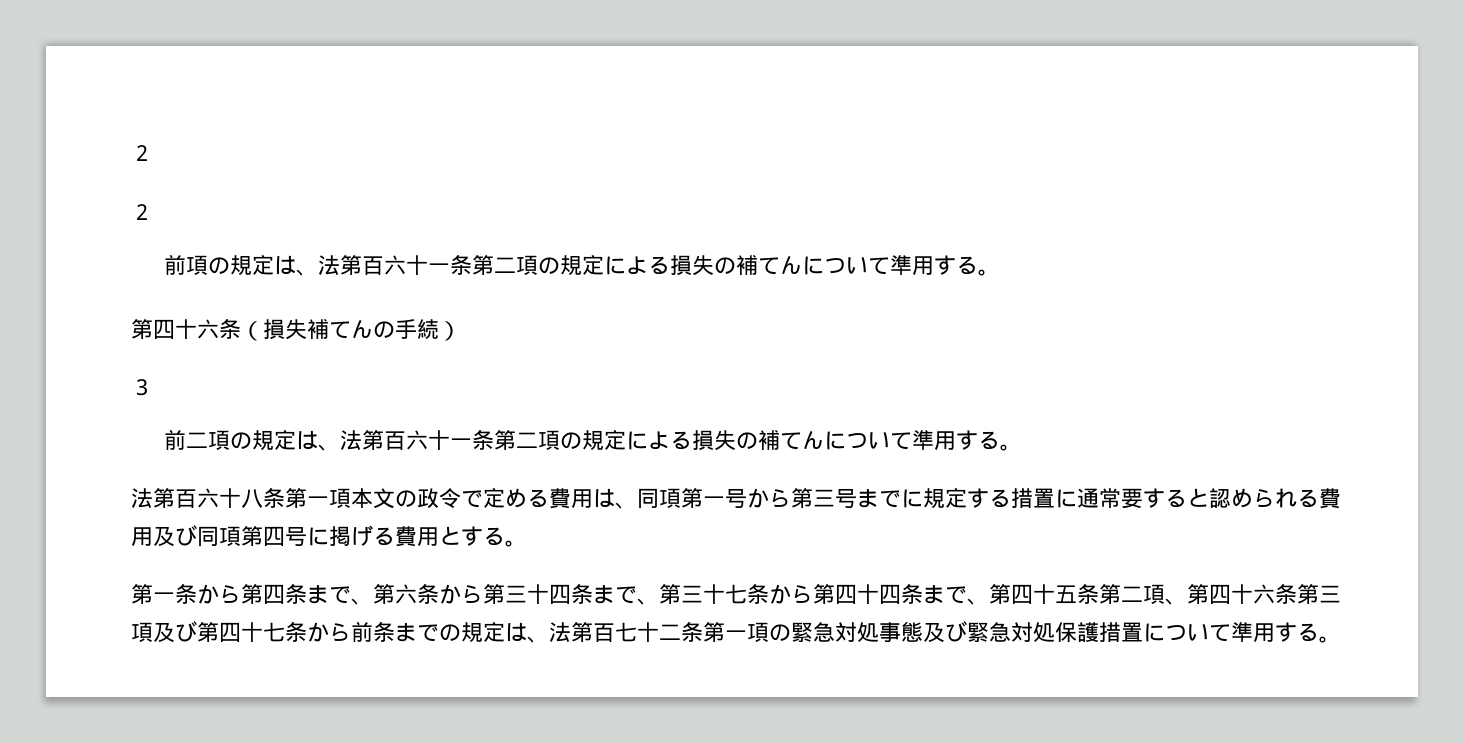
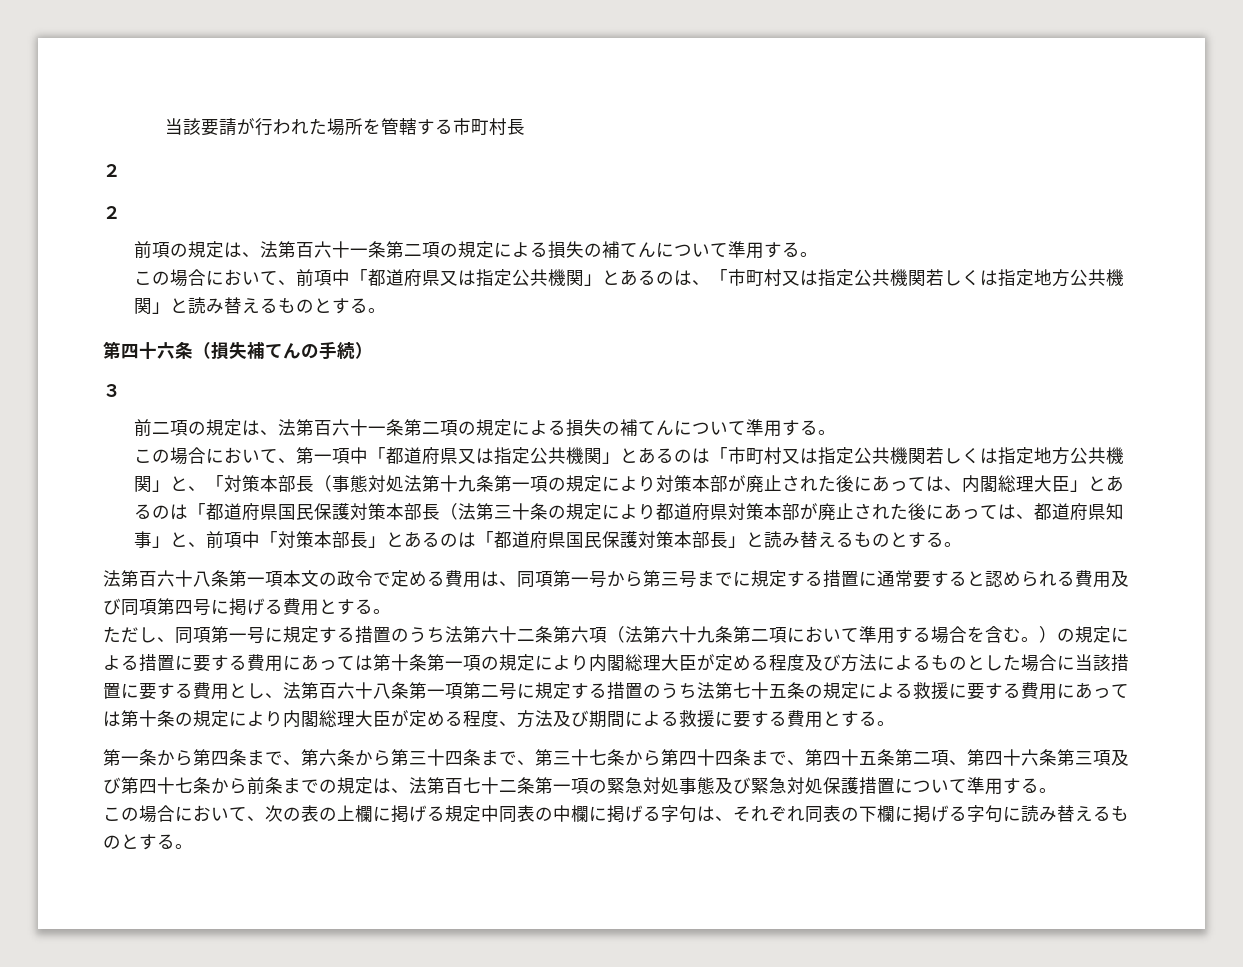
+ 当該要請が行われた場所を管轄する市町村長
+ この場合において、前項中「都道府県又は指定公共機関」とあるのは、「市町村又は指定公共機関若しくは指定地方公共機関」と読み替えるものとする。
+ この場合において、第一項中「都道府県又は指定公共機関」とあるのは「市町村又は指定公共機関若しくは指定地方公共機関」と、「対策本部長（事態対処法第十九条第一項の規定により対策本部が廃止された後にあっては、内閣総理大臣」とあるのは「都道府県国民保護対策本部長（法第三十条の規定により都道府県対策本部が廃止された後にあっては、都道府県知事」と、前項中「対策本部長」とあるのは「都道府県国民保護対策本部長」と読み替えるものとする。
+ ただし、同項第一号に規定する措置のうち法第六十二条第六項（法第六十九条第二項において準用する場合を含む。）の規定による措置に要する費用にあっては第十条第一項の規定により内閣総理大臣が定める程度及び方法によるものとした場合に当該措置に要する費用とし、法第百六十八条第一項第二号に規定する措置のうち法第七十五条の規定による救援に要する費用にあっては第十条の規定により内閣総理大臣が定める程度、方法及び期間による救援に要する費用とする。
+ この場合において、次の表の上欄に掲げる規定中同表の中欄に掲げる字句は、それぞれ同表の下欄に掲げる字句に読み替えるものとする。

